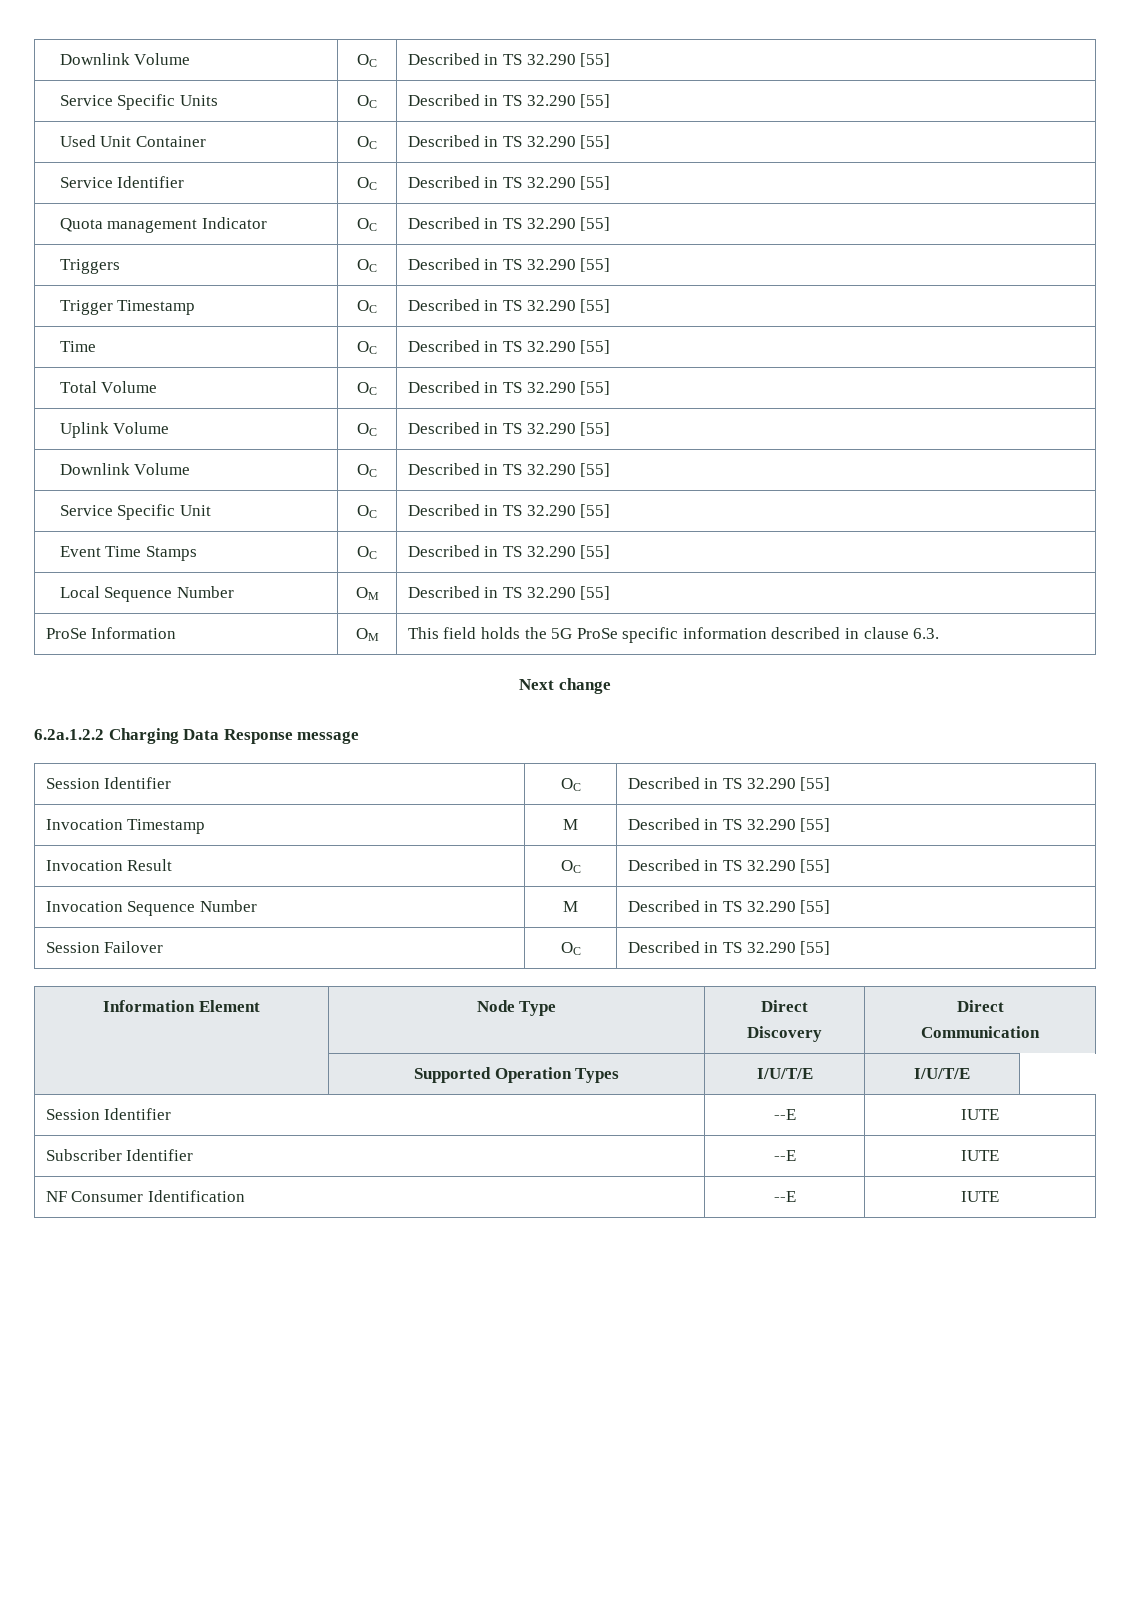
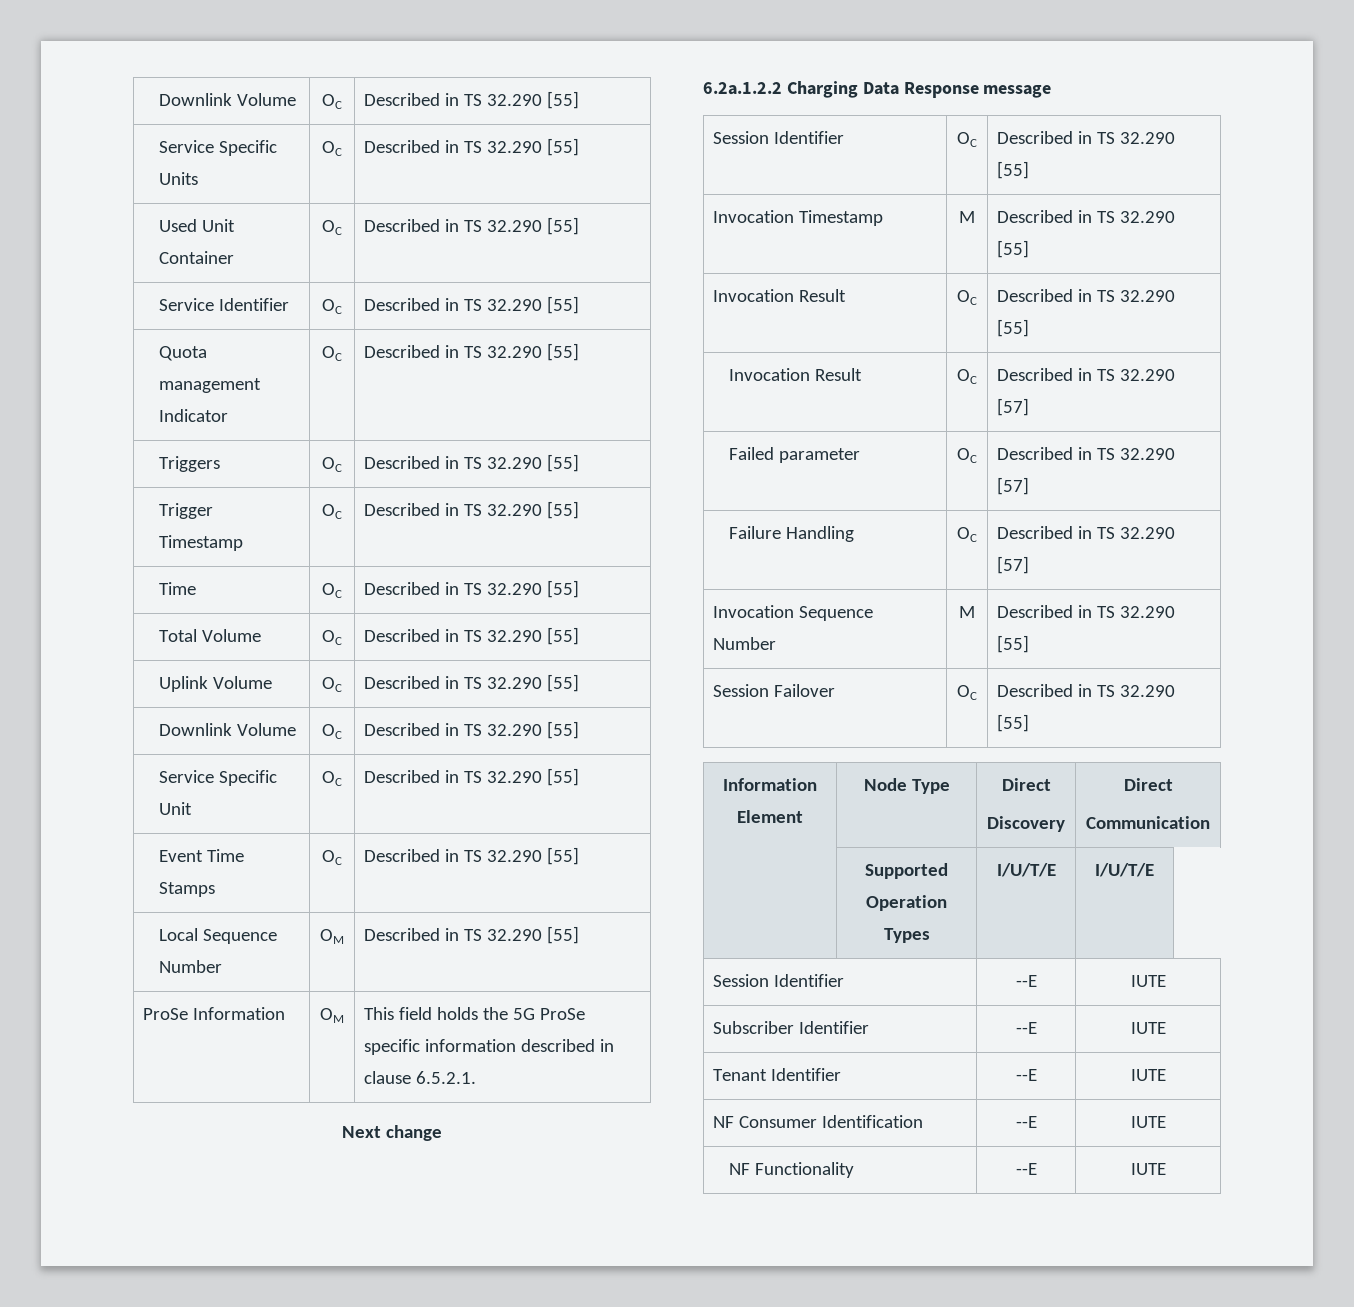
- ProSe Information | OM | This field holds the 5G ProSe specific information described in clause 6.3.
+ ProSe Information | OM | This field holds the 5G ProSe specific information described in clause 6.5.2.1.
+ Invocation Result | OC | Described in TS 32.290 [57]
+ Failed parameter | OC | Described in TS 32.290 [57]
+ Failure Handling | OC | Described in TS 32.290 [57]
+ Tenant Identifier | --E | IUTE
+ NF Functionality | --E | IUTE

